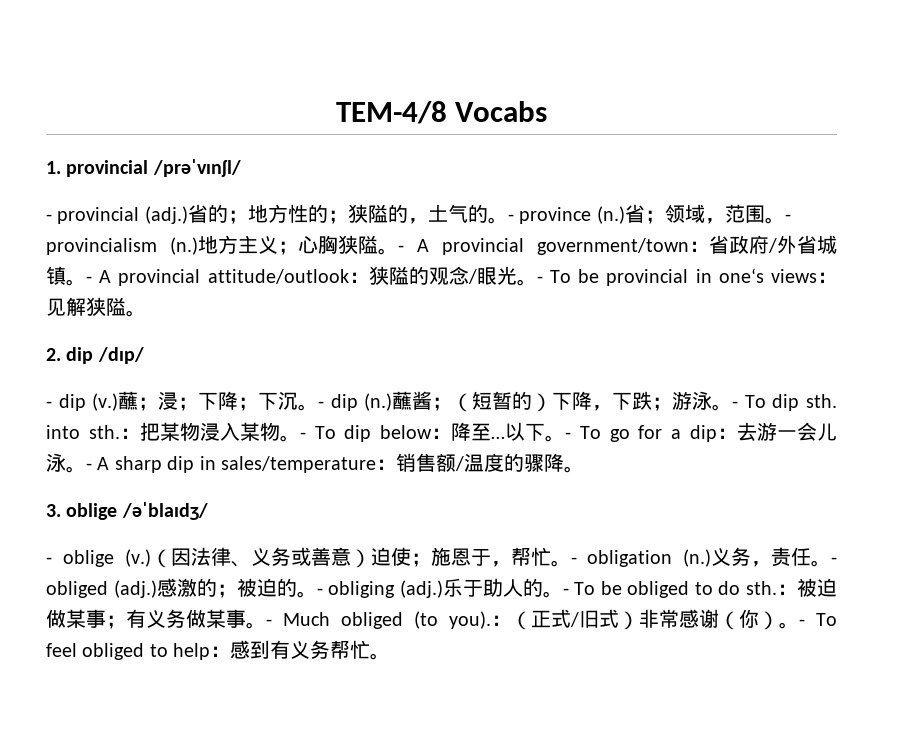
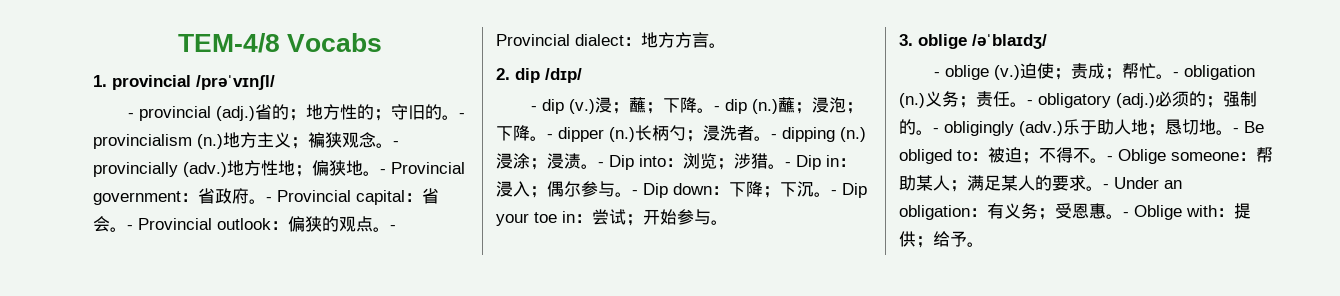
- 省的；地方性的；狭隘的，土气的。- province (n.)省；领域，范围。
+ 省的；地方性的；守旧的。
- 地方主义；心胸狭隘。- A provincial government/town：省政府/外省城镇。- A provincial attitude/outlook：狭隘的观念/眼光。- To be provincial in one‘s views：见解狭隘。
+ 地方主义；褊狭观念。- provincially (adv.)地方性地；偏狭地。- Provincial government：省政府。- Provincial capital：省会。- Provincial outlook：偏狭的观点。- Provincial dialect：地方方言。
- 蘸；浸；下降；下沉。- dip (n.)蘸酱；（短暂的）下降，下跌；游泳。- To dip sth. into sth.：把某物浸入某物。- To dip below：降至…以下。- To go for a dip：去游一会儿泳。- A sharp dip in sales/temperature：销售额/温度的骤降。
+ 浸；蘸；下降。- dip (n.)蘸；浸泡；下降。- dipper (n.)长柄勺；浸洗者。- dipping (n.)浸涂；浸渍。- Dip into：浏览；涉猎。- Dip in：浸入；偶尔参与。- Dip down：下降；下沉。- Dip your toe in：尝试；开始参与。
- （因法律、义务或善意）迫使；施恩于，帮忙。
+ 迫使；责成；帮忙。
- 义务，责任。
+ 义务；责任。
- - obliged (adj.)感激的；被迫的。- obliging (adj.)乐于助人的。- To be obliged to do sth.：被迫做某事；有义务做某事。- Much obliged (to you).：（正式/旧式）非常感谢（你）。- To feel obliged to help：感到有义务帮忙。
+ - obligatory (adj.)必须的；强制的。- obligingly (adv.)乐于助人地；恳切地。- Be obliged to：被迫；不得不。- Oblige someone：帮助某人；满足某人的要求。- Under an obligation：有义务；受恩惠。- Oblige with：提供；给予。

